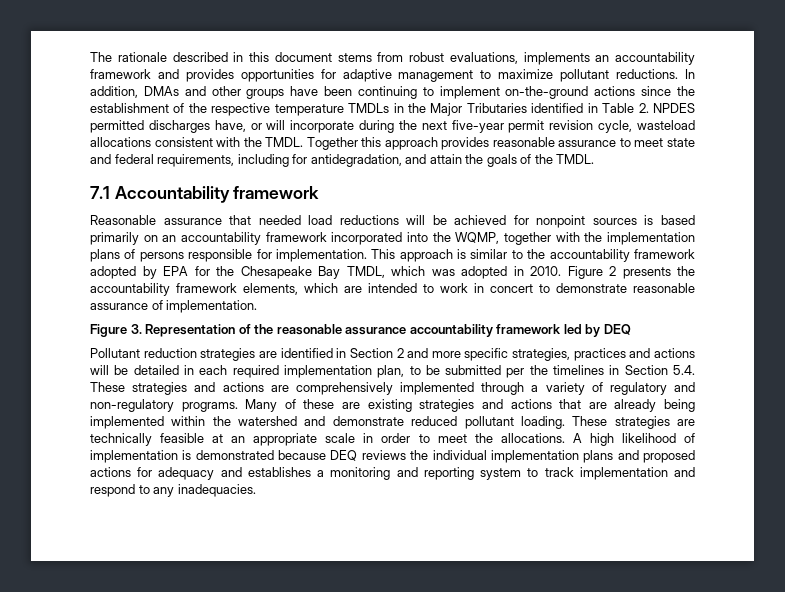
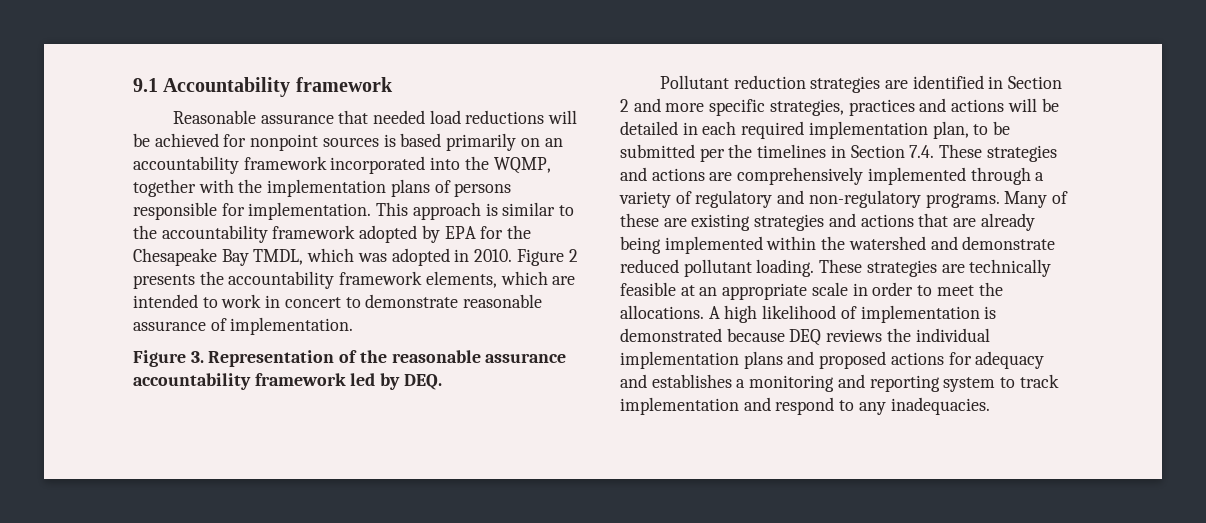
- The rationale described in this document stems from robust evaluations, implements an accountability framework and provides opportunities for adaptive management to maximize pollutant reductions. In addition, DMAs and other groups have been continuing to implement on-the-ground actions since the establishment of the respective temperature TMDLs in the Major Tributaries identified in Table 2. NPDES permitted discharges have, or will incorporate during the next five-year permit revision cycle, wasteload allocations consistent with the TMDL. Together this approach provides reasonable assurance to meet state and federal requirements, including for antidegradation, and attain the goals of the TMDL.
- 7.1 Accountability framework
+ 9.1 Accountability framework
- Figure 3. Representation of the reasonable assurance accountability framework led by DEQ
+ Figure 3. Representation of the reasonable assurance accountability framework led by DEQ.
- Pollutant reduction strategies are identified in Section 2 and more specific strategies, practices and actions will be detailed in each required implementation plan, to be submitted per the timelines in Section 5.4. These strategies and actions are comprehensively implemented through a variety of regulatory and non-regulatory programs.
+ Pollutant reduction strategies are identified in Section 2 and more specific strategies, practices and actions will be detailed in each required implementation plan, to be submitted per the timelines in Section 7.4. These strategies and actions are comprehensively implemented through a variety of regulatory and non-regulatory programs.

